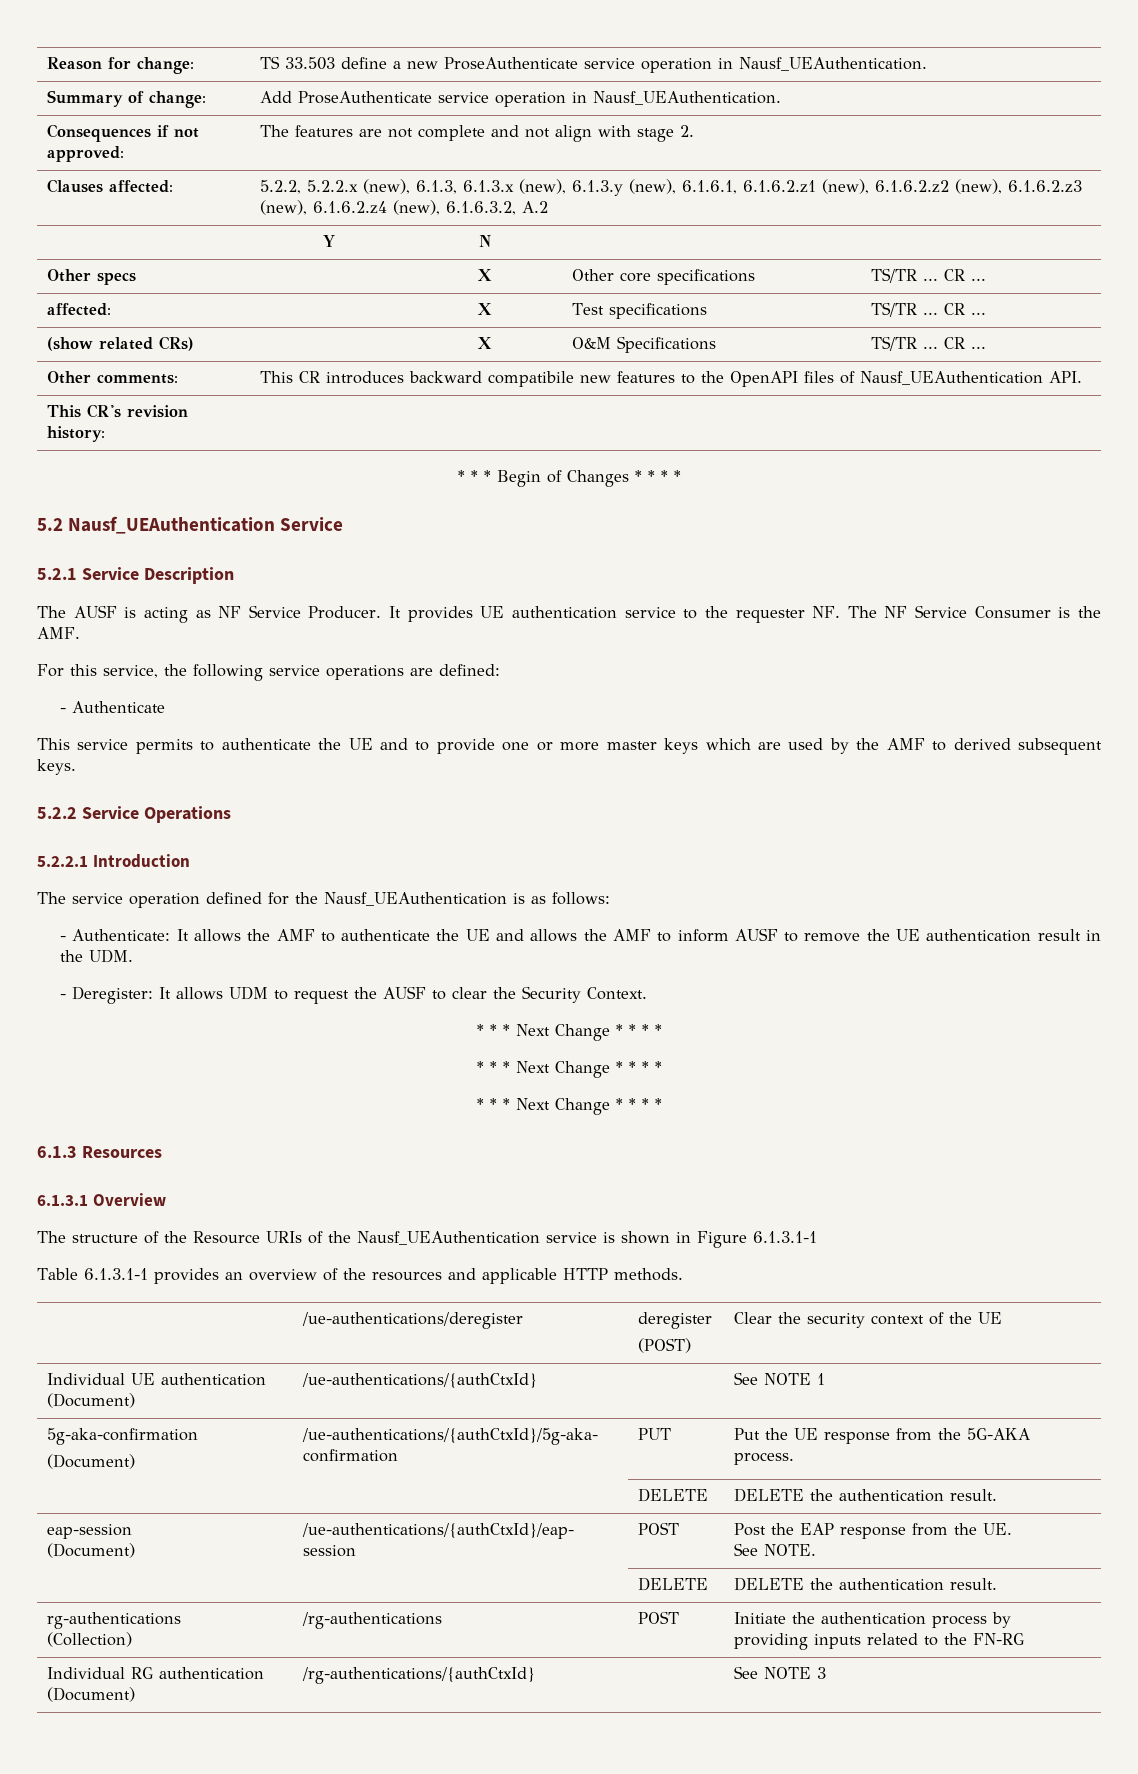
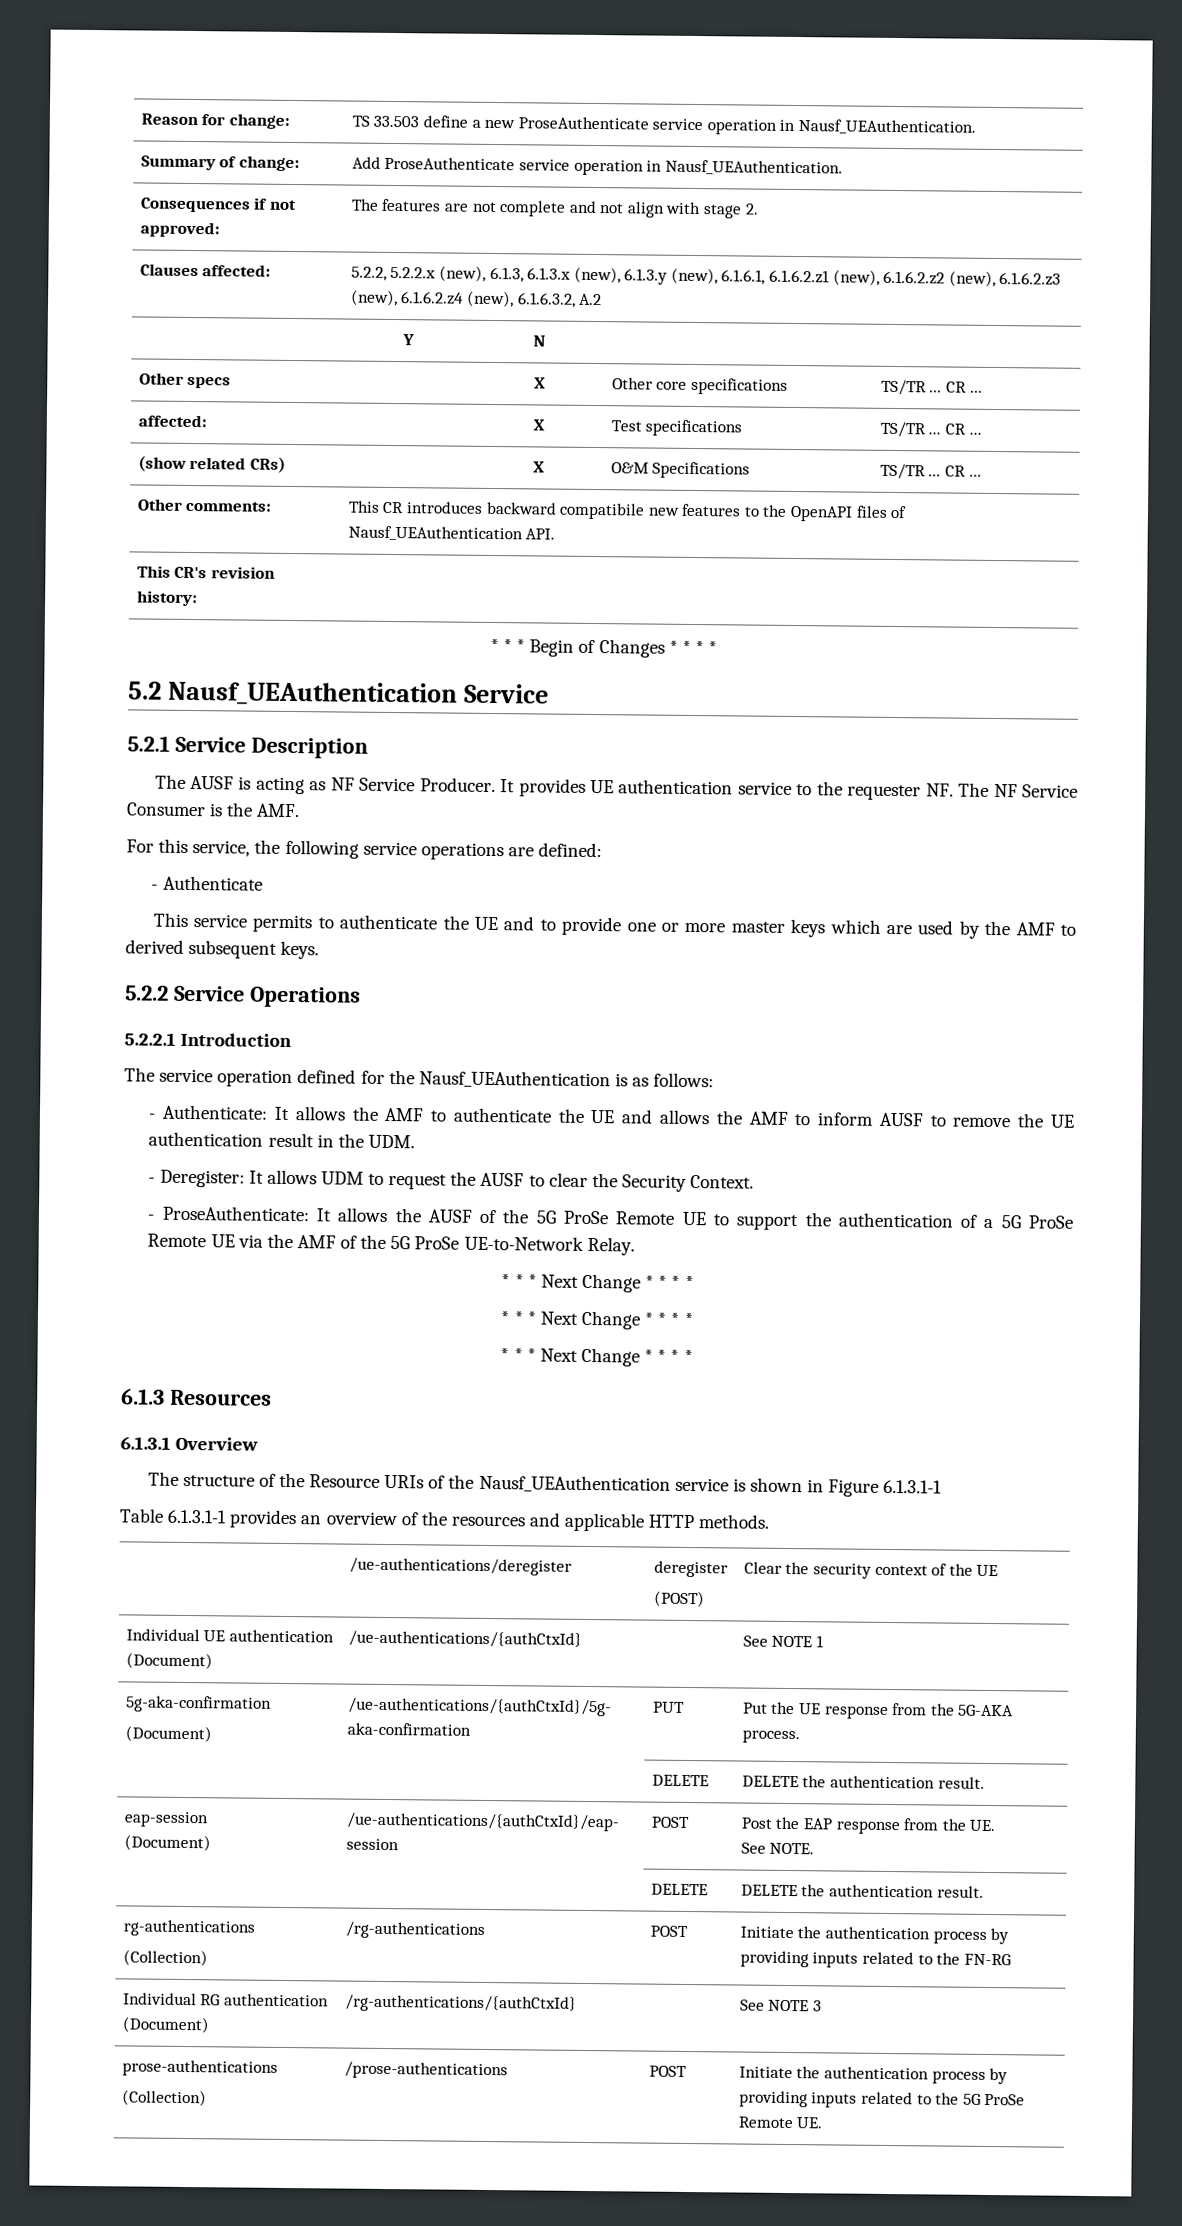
+ - ProseAuthenticate: It allows the AUSF of the 5G ProSe Remote UE to support the authentication of a 5G ProSe Remote UE via the AMF of the 5G ProSe UE-to-Network Relay.
+ prose-authentications
+ (Collection) | /prose-authentications | POST | Initiate the authentication process by providing inputs related to the 5G ProSe Remote UE.

